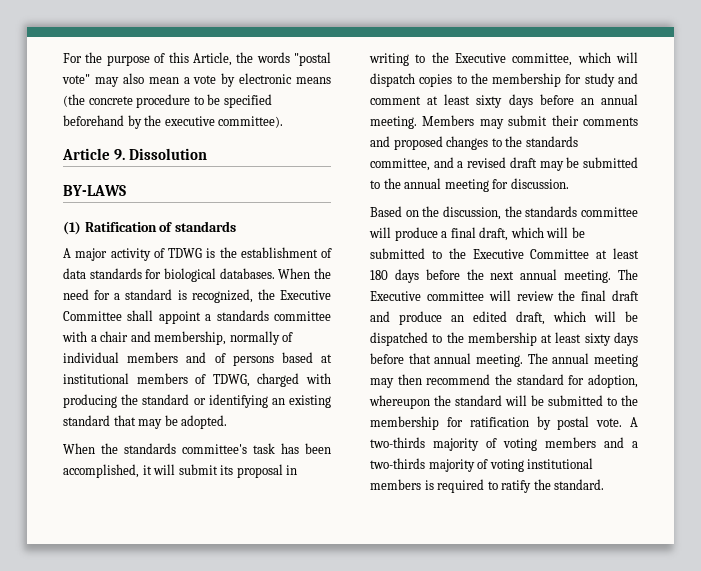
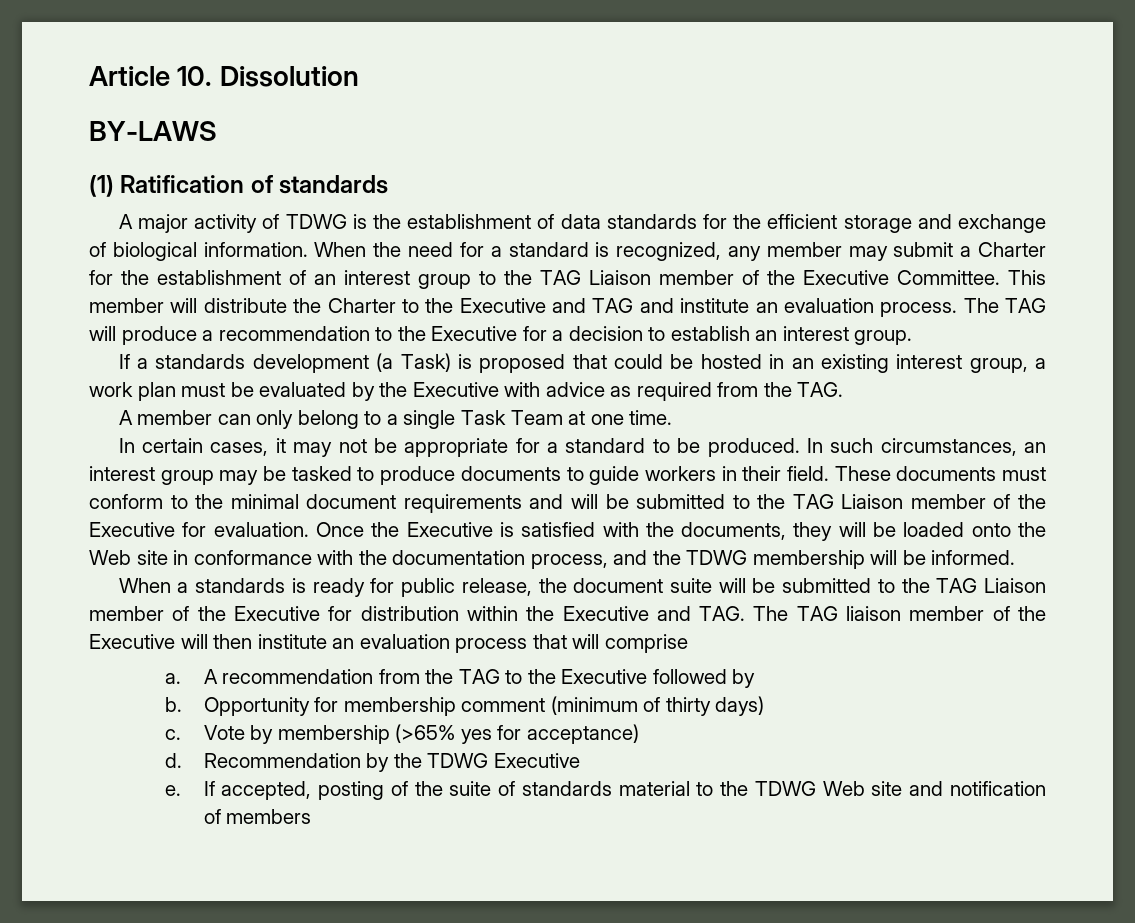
- For the purpose of this Article, the words "postal vote" may also mean a vote by electronic means (the concrete procedure to be specified beforehand by the executive committee).
- Article 9. Dissolution
+ Article 10. Dissolution
- A major activity of TDWG is the establishment of data standards for biological databases.
+ A major activity of TDWG is the establishment of data standards for the efficient storage and exchange of biological information.
- When the need for a standard is recognized, the Executive Committee shall appoint a standards committee with a chair and membership, normally of individual members and of persons based at institutional members of TDWG, charged with producing the standard or identifying an existing standard that may be adopted.
- When the standards committee's task has been accomplished, it will submit its proposal in writing to the Executive committee, which will dispatch copies to the membership for study and comment at least sixty days before an annual meeting. Members may submit their comments and proposed changes to the standards committee, and a revised draft may be submitted to the annual meeting for discussion.
- Based on the discussion, the standards committee will produce a final draft, which will be submitted to the Executive Committee at least 180 days before the next annual meeting. The Executive committee will review the final draft and produce an edited draft, which will be dispatched to the membership at least sixty days before that annual meeting. The annual meeting may then recommend the standard for adoption, whereupon the standard will be submitted to the membership for ratification by postal vote. A two-thirds majority of voting members and a two-thirds majority of voting institutional members is required to ratify the standard.
+ When the need for a standard is recognized, any member may submit a Charter for the establishment of an interest group to the TAG Liaison member of the Executive Committee. This member will distribute the Charter to the Executive and TAG and institute an evaluation process. The TAG will produce a recommendation to the Executive for a decision to establish an interest group.
+ If a standards development (a Task) is proposed that could be hosted in an existing interest group, a work plan must be evaluated by the Executive with advice as required from the TAG.
+ A member can only belong to a single Task Team at one time.
+ In certain cases, it may not be appropriate for a standard to be produced. In such circumstances, an interest group may be tasked to produce documents to guide workers in their field. These documents must conform to the minimal document requirements and will be submitted to the TAG Liaison member of the Executive for evaluation. Once the Executive is satisfied with the documents, they will be loaded onto the Web site in conformance with the documentation process, and the TDWG membership will be informed.
+ When a standards is ready for public release, the document suite will be submitted to the TAG Liaison member of the Executive for distribution within the Executive and TAG. The TAG liaison member of the Executive will then institute an evaluation process that will comprise
+ a. A recommendation from the TAG to the Executive followed by
+ b. Opportunity for membership comment (minimum of thirty days)
+ c. Vote by membership (>65% yes for acceptance)
+ d. Recommendation by the TDWG Executive
+ e. If accepted, posting of the suite of standards material to the TDWG Web site and notification of members

